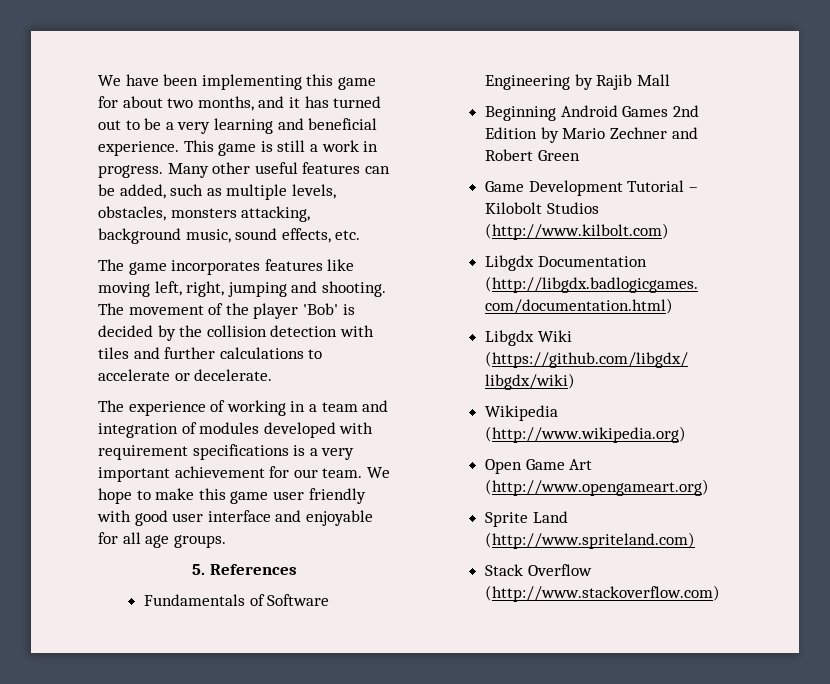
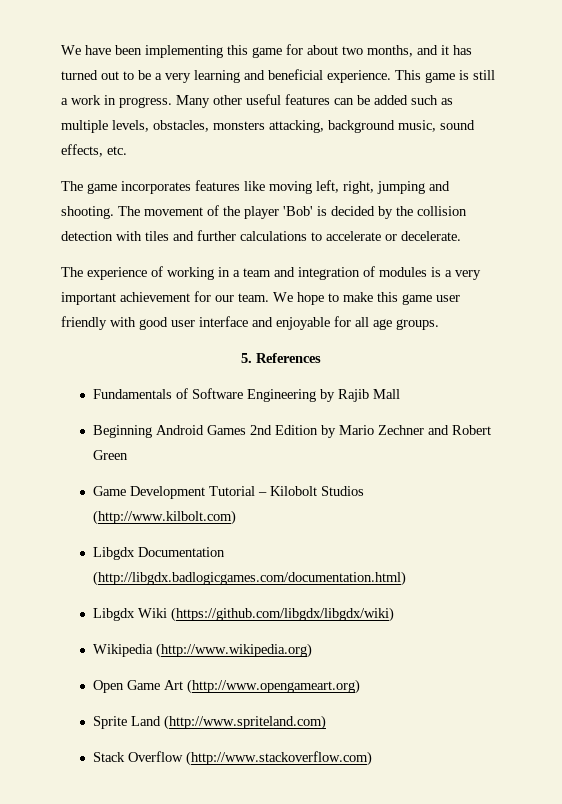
- Many other useful features can be added, such as multiple levels, obstacles, monsters attacking, background music, sound effects, etc.
+ Many other useful features can be added such as multiple levels, obstacles, monsters attacking, background music, sound effects, etc.
- The experience of working in a team and integration of modules developed with requirement specifications is a very important achievement for our team.
+ The experience of working in a team and integration of modules is a very important achievement for our team.

